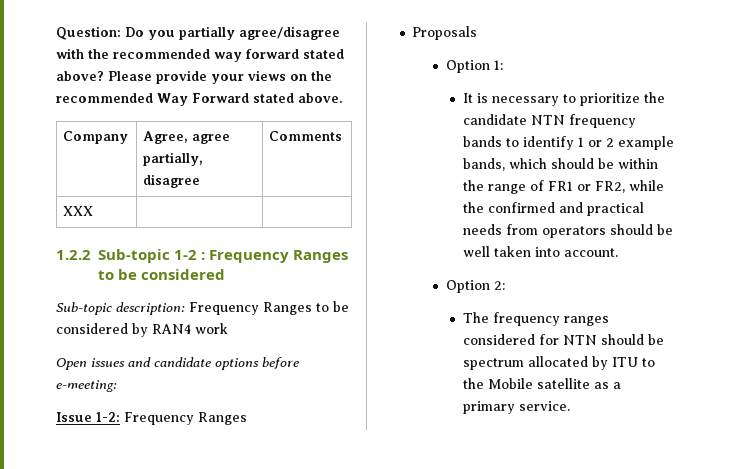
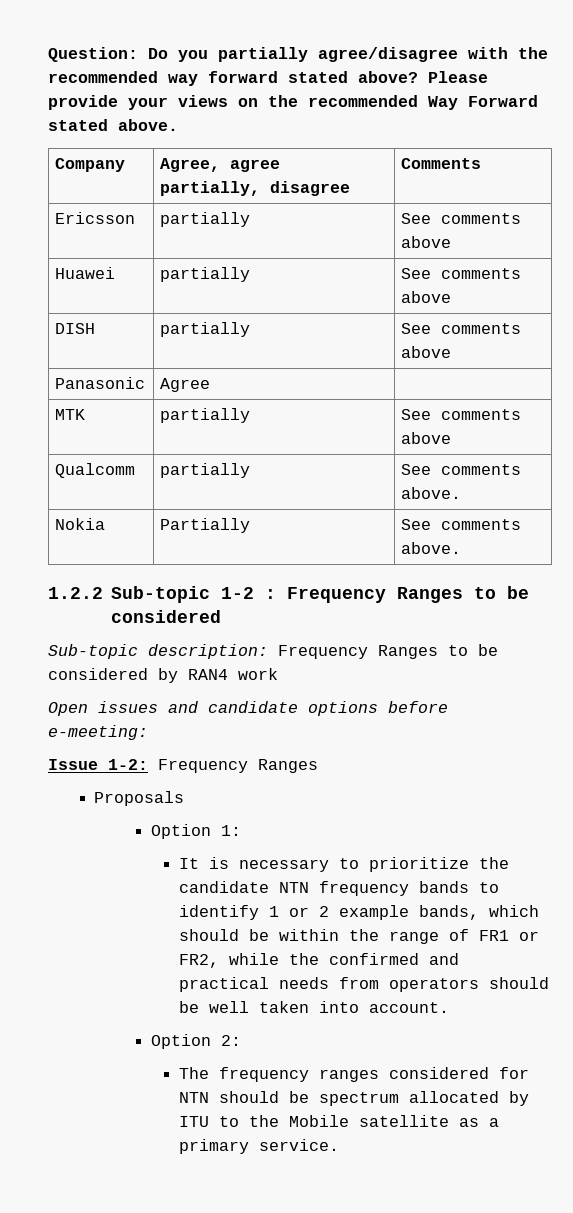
- XXX | |
+ Ericsson | partially | See comments above
+ Huawei | partially | See comments above
+ DISH | partially | See comments above
+ Panasonic | Agree |
+ MTK | partially | See comments above
+ Qualcomm | partially | See comments above.
+ Nokia | Partially | See comments above.

